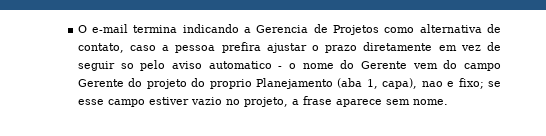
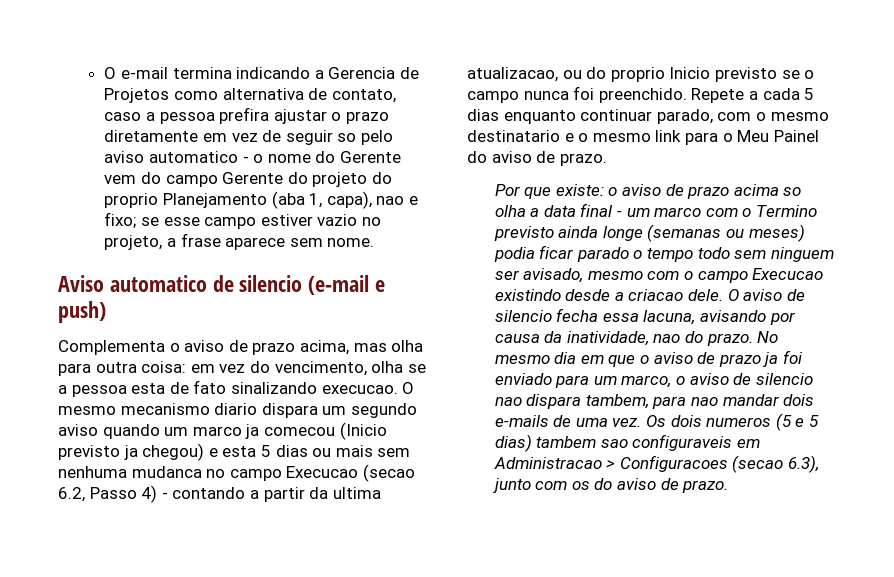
+ Aviso automatico de silencio (e-mail e push)
+ Complementa o aviso de prazo acima, mas olha para outra coisa: em vez do vencimento, olha se a pessoa esta de fato sinalizando execucao. O mesmo mecanismo diario dispara um segundo aviso quando um marco ja comecou (Inicio previsto ja chegou) e esta 5 dias ou mais sem nenhuma mudanca no campo Execucao (secao 6.2, Passo 4) - contando a partir da ultima atualizacao, ou do proprio Inicio previsto se o campo nunca foi preenchido. Repete a cada 5 dias enquanto continuar parado, com o mesmo destinatario e o mesmo link para o Meu Painel do aviso de prazo.
+ Por que existe: o aviso de prazo acima so olha a data final - um marco com o Termino previsto ainda longe (semanas ou meses) podia ficar parado o tempo todo sem ninguem ser avisado, mesmo com o campo Execucao existindo desde a criacao dele. O aviso de silencio fecha essa lacuna, avisando por causa da inatividade, nao do prazo. No mesmo dia em que o aviso de prazo ja foi enviado para um marco, o aviso de silencio nao dispara tambem, para nao mandar dois e-mails de uma vez. Os dois numeros (5 e 5 dias) tambem sao configuraveis em Administracao > Configuracoes (secao 6.3), junto com os do aviso de prazo.

